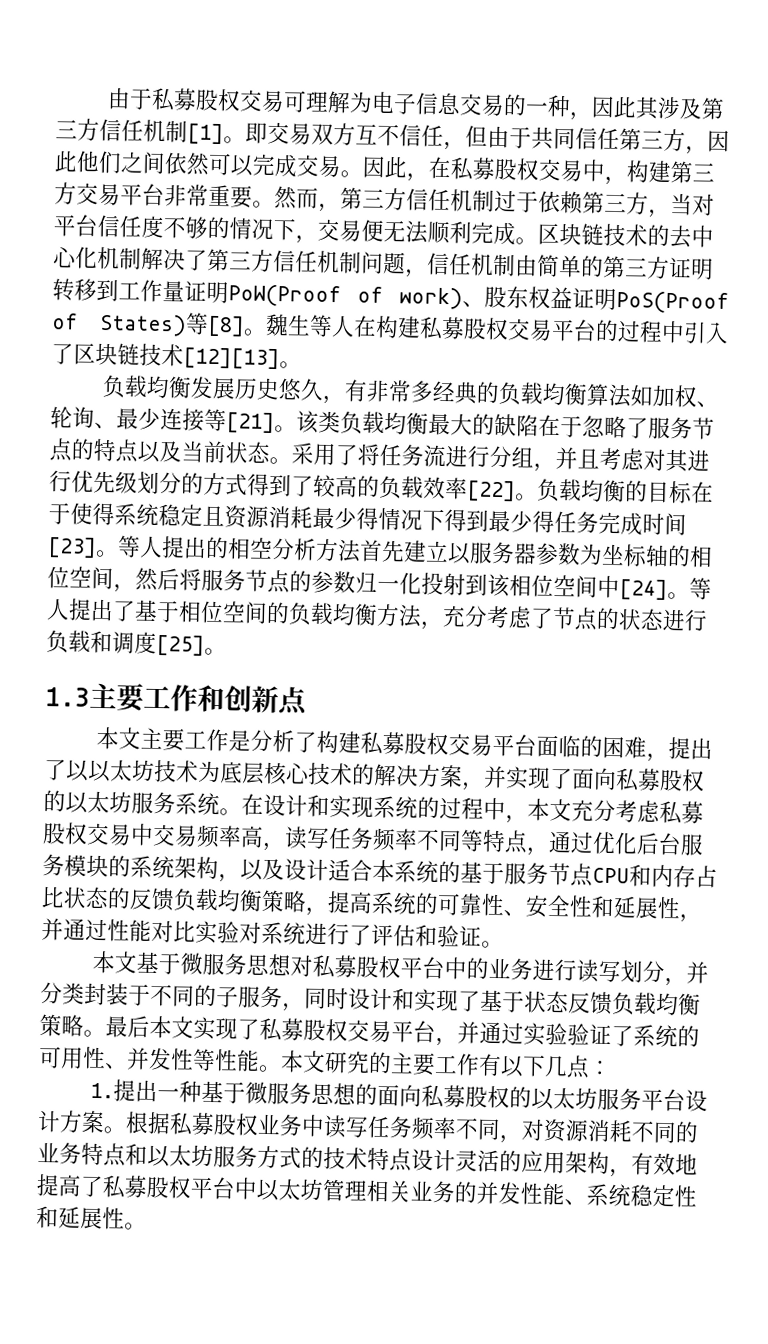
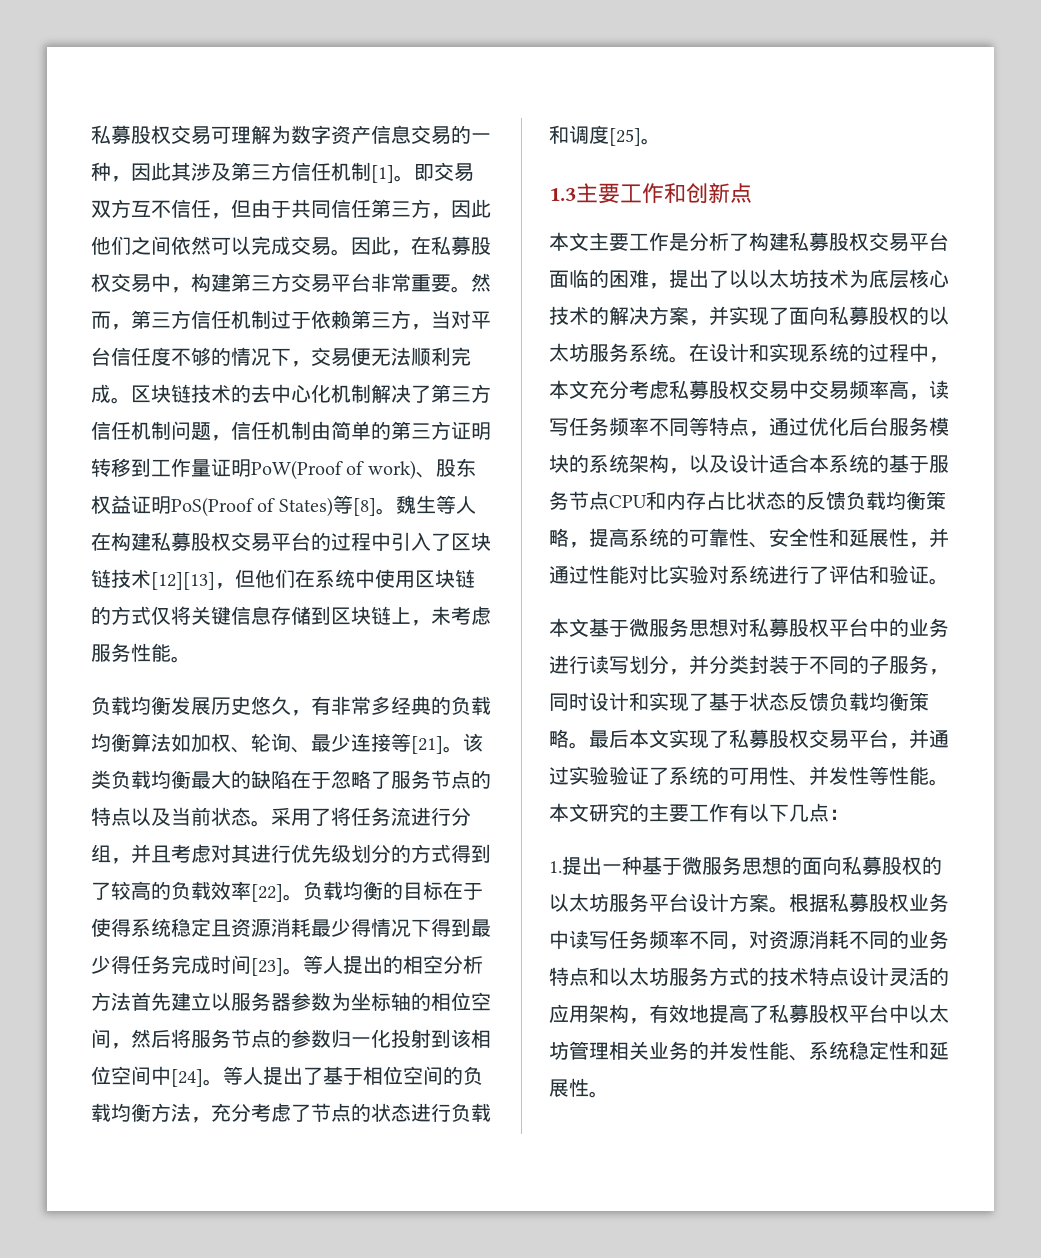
- 由于私募股权交易可理解为电子信息交易的一种，因此其涉及第三方信任机制[1]。
+ 私募股权交易可理解为数字资产信息交易的一种，因此其涉及第三方信任机制[1]。
- 魏生等人在构建私募股权交易平台的过程中引入了区块链技术[12][13]。
+ 魏生等人在构建私募股权交易平台的过程中引入了区块链技术[12][13]，但他们在系统中使用区块链的方式仅将关键信息存储到区块链上，未考虑服务性能。

